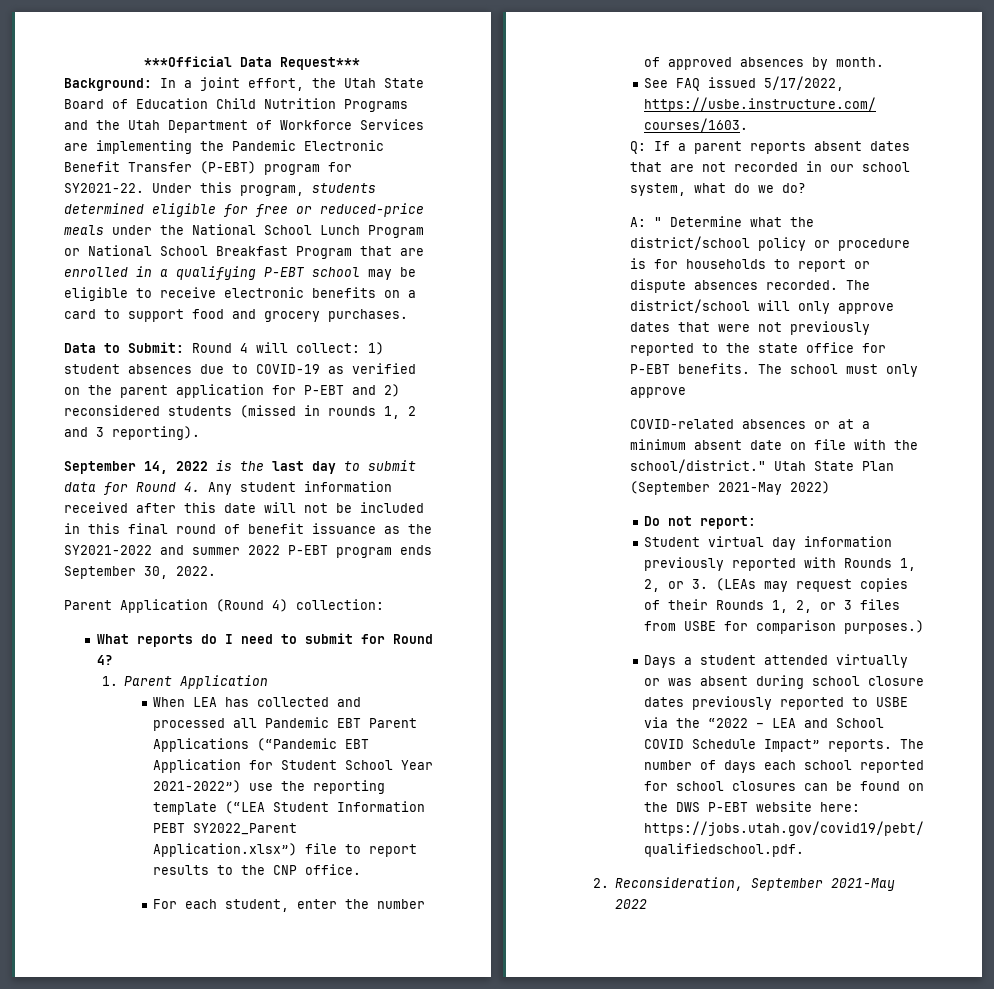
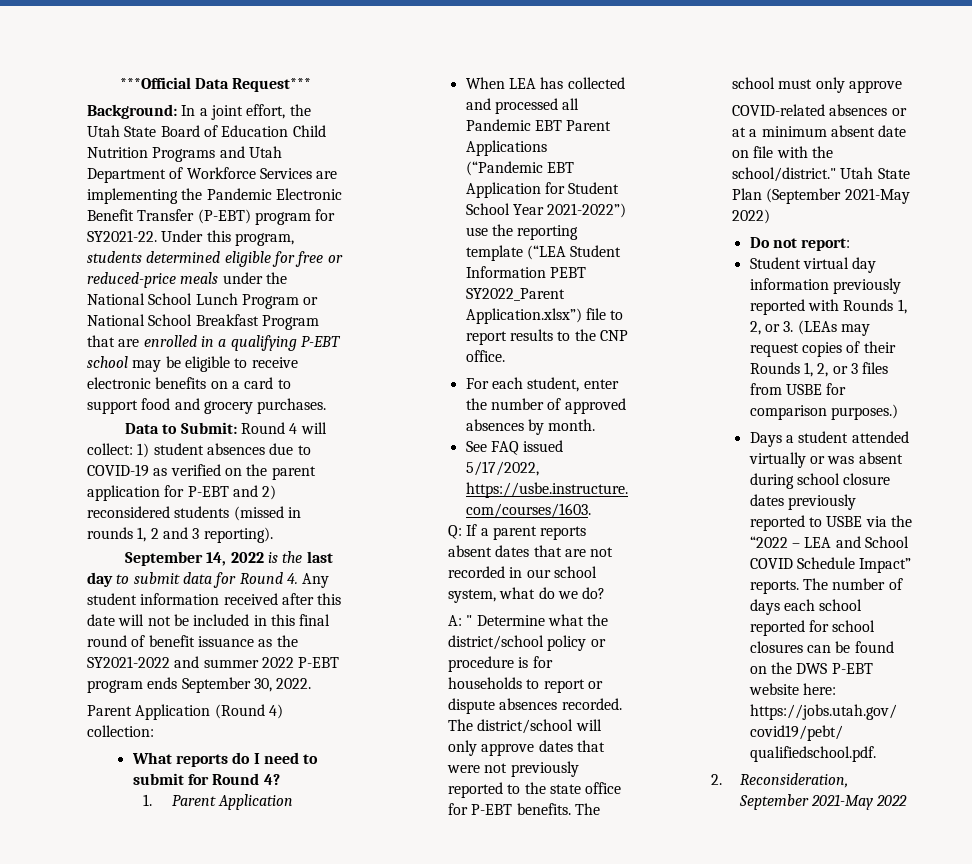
- Background: In a joint effort, the Utah State Board of Education Child Nutrition Programs and the Utah Department of Workforce Services are implementing the Pandemic Electronic Benefit Transfer (P-EBT) program for SY2021-22.
+ Background: In a joint effort, the Utah State Board of Education Child Nutrition Programs and Utah Department of Workforce Services are implementing the Pandemic Electronic Benefit Transfer (P-EBT) program for SY2021-22.

